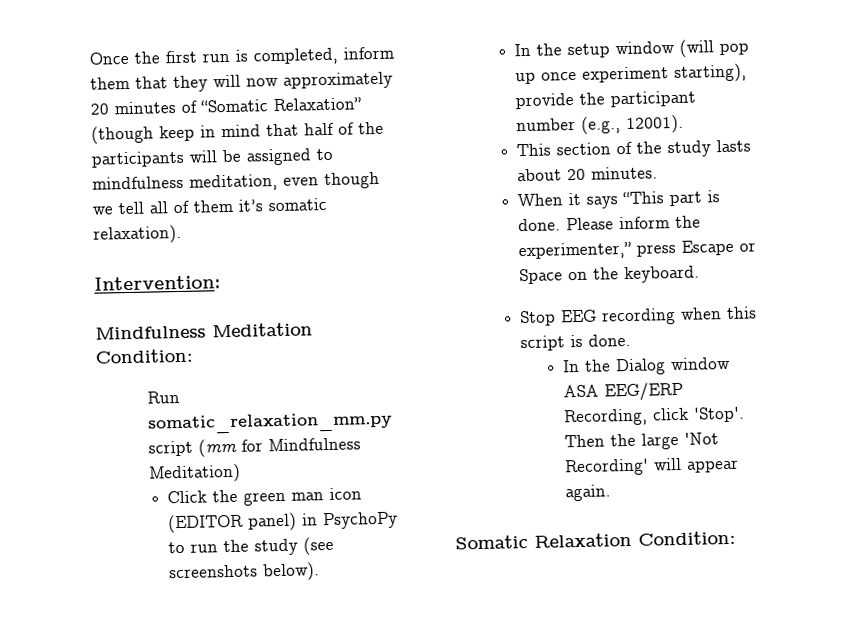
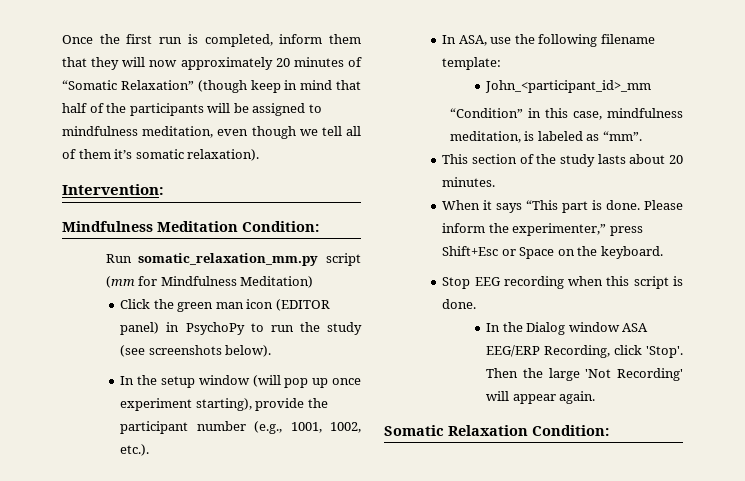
- In the setup window (will pop up once experiment starting), provide the participant number (e.g., 12001).
+ In the setup window (will pop up once experiment starting), provide the participant number (e.g., 1001, 1002, etc.).
+ In ASA, use the following filename template:
+ John_<participant_id>_mm
+ “Condition” in this case, mindfulness meditation, is labeled as “mm”.
- Please inform the experimenter,” press Escape or Space on the keyboard.
+ Please inform the experimenter,” press Shift+Esc or Space on the keyboard.

